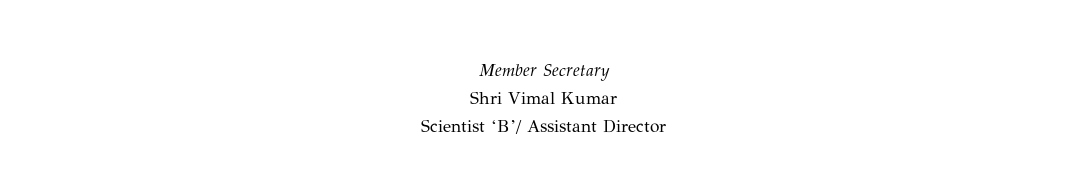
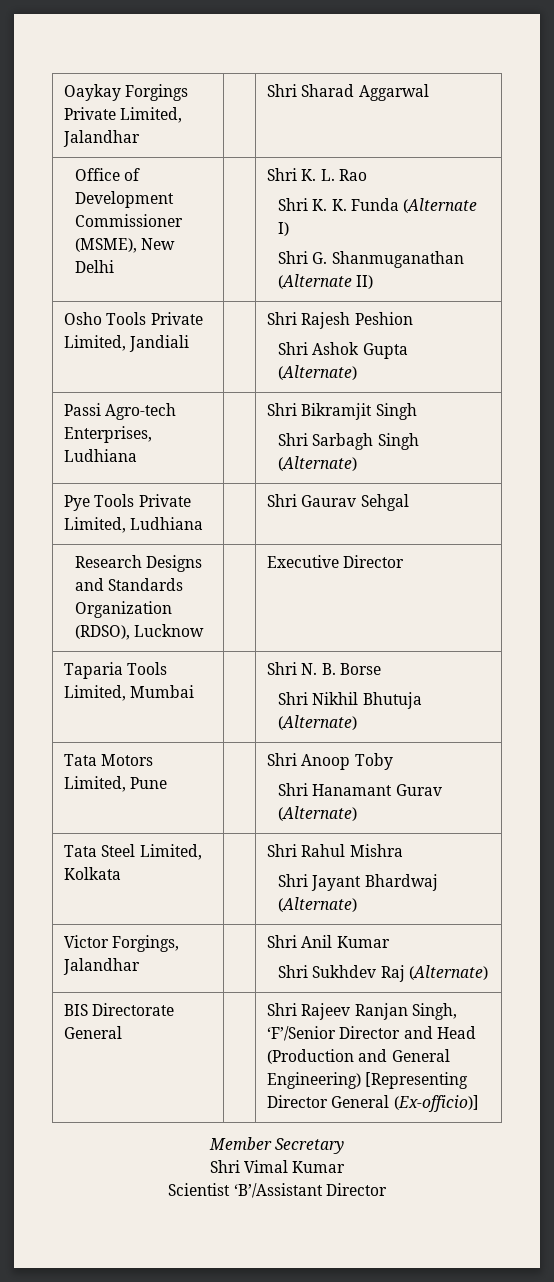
+ Oaykay Forgings Private Limited, Jalandhar | | Shri Sharad Aggarwal
+ Office of Development Commissioner (MSME), New Delhi | | Shri K. L. Rao
+ Shri K. K. Funda (Alternate I)
+ Shri G. Shanmuganathan (Alternate II)
+ Osho Tools Private Limited, Jandiali | | Shri Rajesh Peshion
+ Shri Ashok Gupta (Alternate)
+ Passi Agro-tech Enterprises, Ludhiana | | Shri Bikramjit Singh
+ Shri Sarbagh Singh (Alternate)
+ Pye Tools Private Limited, Ludhiana | | Shri Gaurav Sehgal
+ Research Designs and Standards Organization (RDSO), Lucknow | | Executive Director
+ Taparia Tools Limited, Mumbai | | Shri N. B. Borse
+ Shri Nikhil Bhutuja (Alternate)
+ Tata Motors Limited, Pune | | Shri Anoop Toby
+ Shri Hanamant Gurav (Alternate)
+ Tata Steel Limited, Kolkata | | Shri Rahul Mishra
+ Shri Jayant Bhardwaj (Alternate)
+ Victor Forgings, Jalandhar | | Shri Anil Kumar
+ Shri Sukhdev Raj (Alternate)
+ BIS Directorate General | | Shri Rajeev Ranjan Singh, ‘F’/Senior Director and Head (Production and General Engineering) [Representing Director General (Ex-officio)]
- Scientist ‘B’/ Assistant Director
+ Scientist ‘B’/Assistant Director

